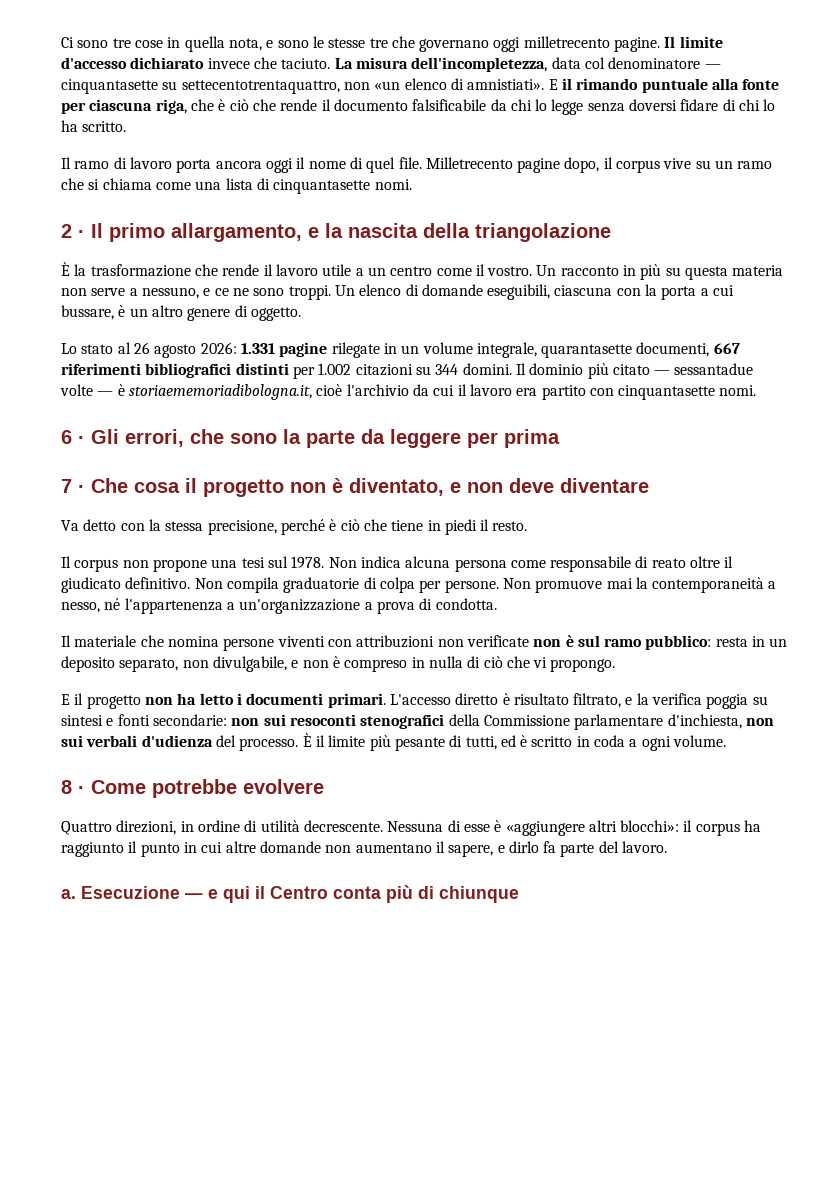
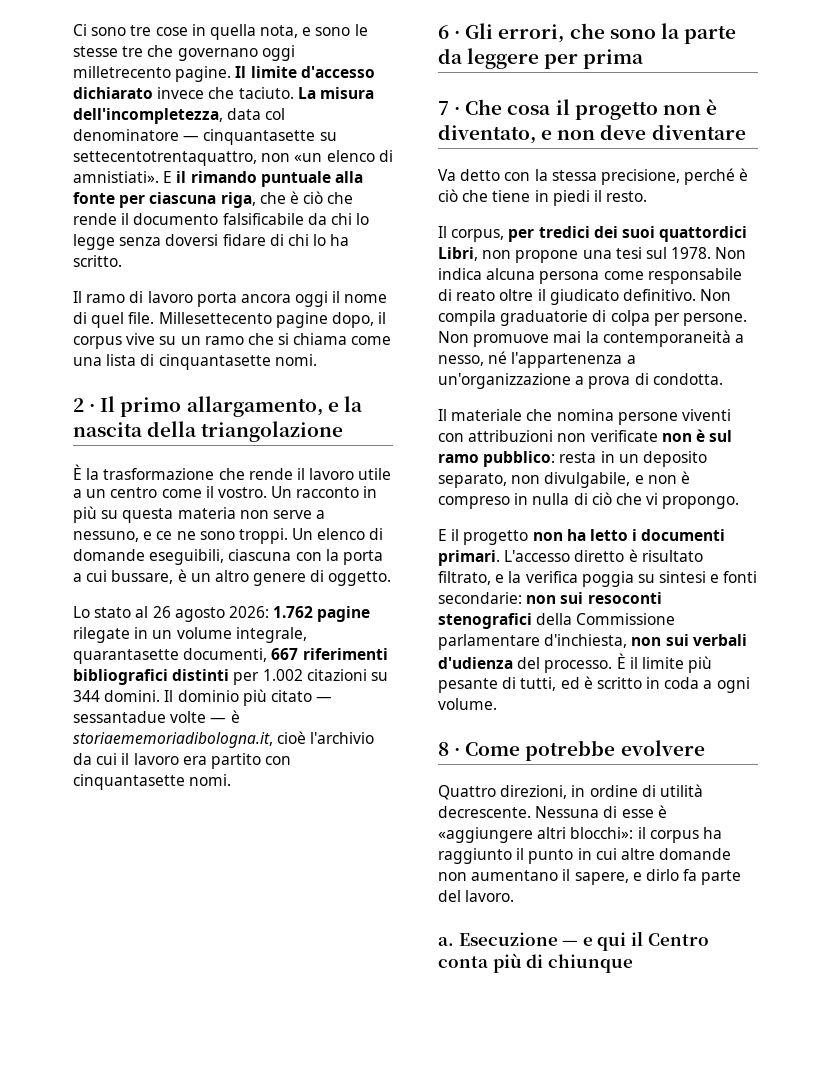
- Milletrecento pagine dopo, il corpus vive su un ramo che si chiama come una lista di cinquantasette nomi.
+ Millesettecento pagine dopo, il corpus vive su un ramo che si chiama come una lista di cinquantasette nomi.
- Lo stato al 26 agosto 2026: 1.331 pagine rilegate in un volume integrale, quarantasette documenti, 667 riferimenti bibliografici distinti per 1.002 citazioni su 344 domini.
+ Lo stato al 26 agosto 2026: 1.762 pagine rilegate in un volume integrale, quarantasette documenti, 667 riferimenti bibliografici distinti per 1.002 citazioni su 344 domini.
- Il corpus non propone una tesi sul 1978.
+ Il corpus, per tredici dei suoi quattordici Libri, non propone una tesi sul 1978.

